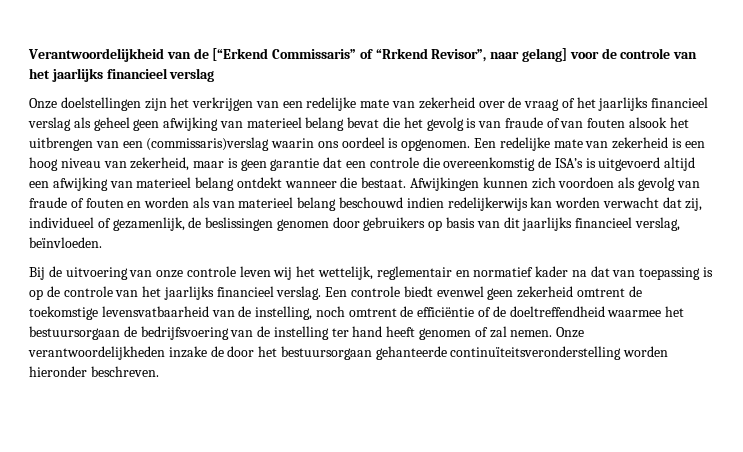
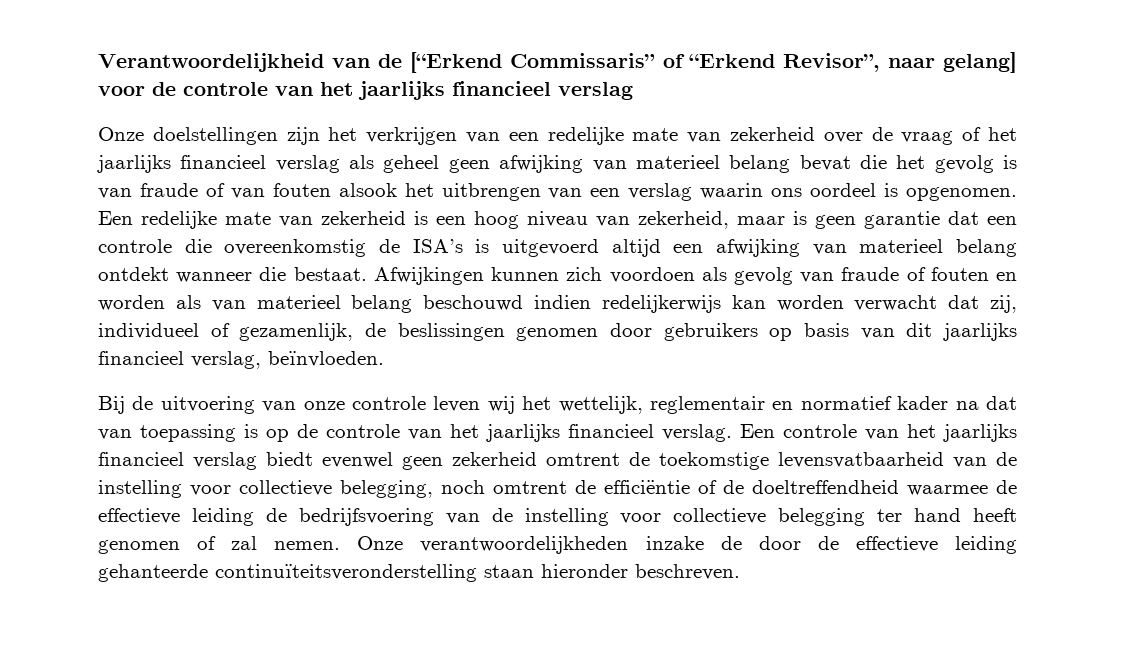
- Verantwoordelijkheid van de [“Erkend Commissaris” of “Rrkend Revisor”, naar gelang] voor de controle van het jaarlijks financieel verslag
+ Verantwoordelijkheid van de [“Erkend Commissaris” of “Erkend Revisor”, naar gelang] voor de controle van het jaarlijks financieel verslag
- Onze doelstellingen zijn het verkrijgen van een redelijke mate van zekerheid over de vraag of het jaarlijks financieel verslag als geheel geen afwijking van materieel belang bevat die het gevolg is van fraude of van fouten alsook het uitbrengen van een (commissaris)verslag waarin ons oordeel is opgenomen.
+ Onze doelstellingen zijn het verkrijgen van een redelijke mate van zekerheid over de vraag of het jaarlijks financieel verslag als geheel geen afwijking van materieel belang bevat die het gevolg is van fraude of van fouten alsook het uitbrengen van een verslag waarin ons oordeel is opgenomen.
- Een controle biedt evenwel geen zekerheid omtrent de toekomstige levensvatbaarheid van de instelling, noch omtrent de efficiëntie of de doeltreffendheid waarmee het bestuursorgaan de bedrijfsvoering van de instelling ter hand heeft genomen of zal nemen.
+ Een controle van het jaarlijks financieel verslag biedt evenwel geen zekerheid omtrent de toekomstige levensvatbaarheid van de instelling voor collectieve belegging, noch omtrent de efficiëntie of de doeltreffendheid waarmee de effectieve leiding de bedrijfsvoering van de instelling voor collectieve belegging ter hand heeft genomen of zal nemen.
- Onze verantwoordelijkheden inzake de door het bestuursorgaan gehanteerde continuïteitsveronderstelling worden hieronder beschreven.
+ Onze verantwoordelijkheden inzake de door de effectieve leiding gehanteerde continuïteitsveronderstelling staan hieronder beschreven.

